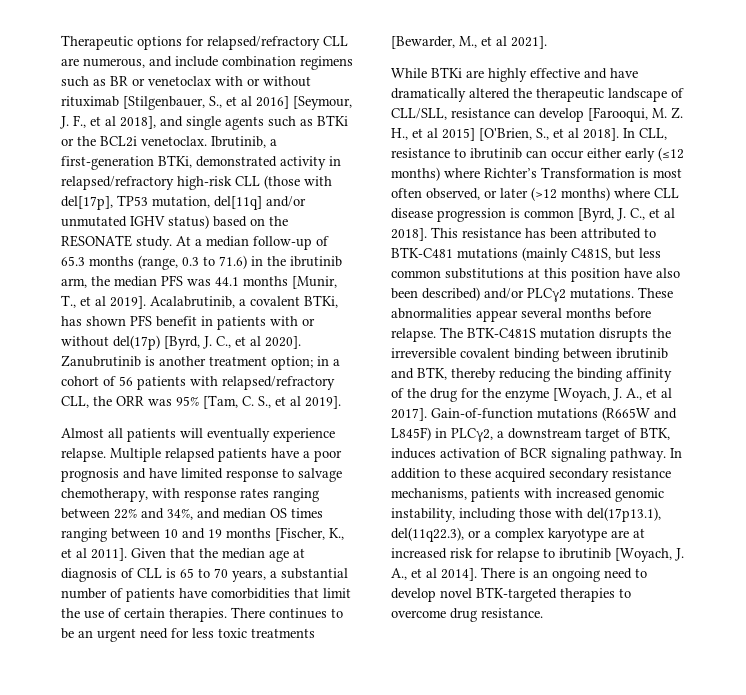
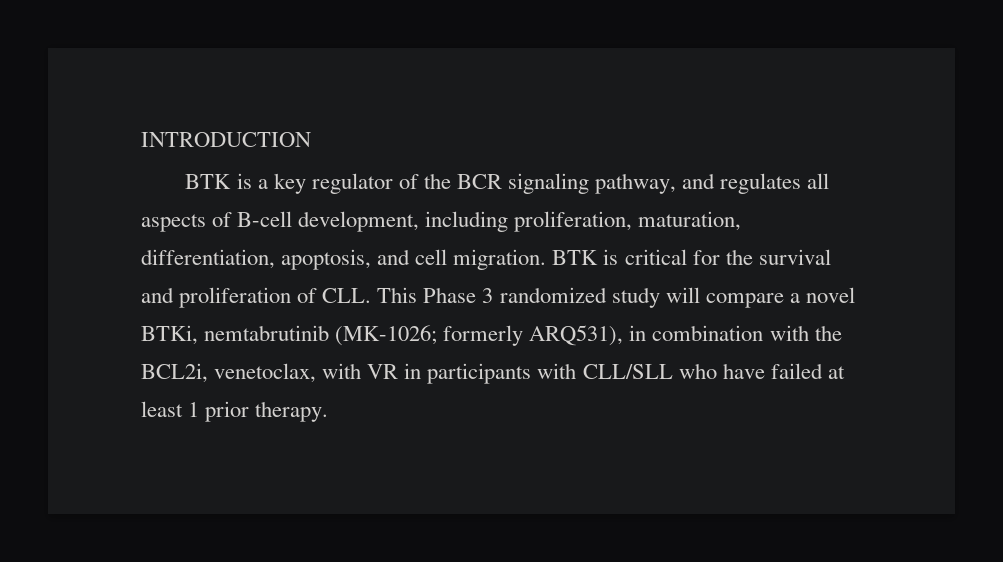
- Therapeutic options for relapsed/refractory CLL are numerous, and include combination regimens such as BR or venetoclax with or without rituximab [Stilgenbauer, S., et al 2016] [Seymour, J. F., et al 2018], and single agents such as BTKi or the BCL2i venetoclax. Ibrutinib, a first-generation BTKi, demonstrated activity in relapsed/refractory high-risk CLL (those with del[17p], TP53 mutation, del[11q] and/or unmutated IGHV status) based on the RESONATE study. At a median follow-up of 65.3 months (range, 0.3 to 71.6) in the ibrutinib arm, the median PFS was 44.1 months [Munir, T., et al 2019]. Acalabrutinib, a covalent BTKi, has shown PFS benefit in patients with or without del(17p) [Byrd, J. C., et al 2020]. Zanubrutinib is another treatment option; in a cohort of 56 patients with relapsed/refractory CLL, the ORR was 95% [Tam, C. S., et al 2019].
- Almost all patients will eventually experience relapse. Multiple relapsed patients have a poor prognosis and have limited response to salvage chemotherapy, with response rates ranging between 22% and 34%, and median OS times ranging between 10 and 19 months [Fischer, K., et al 2011]. Given that the median age at diagnosis of CLL is 65 to 70 years, a substantial number of patients have comorbidities that limit the use of certain therapies. There continues to be an urgent need for less toxic treatments [Bewarder, M., et al 2021].
- While BTKi are highly effective and have dramatically altered the therapeutic landscape of CLL/SLL, resistance can develop [Farooqui, M. Z. H., et al 2015] [O'Brien, S., et al 2018]. In CLL, resistance to ibrutinib can occur either early (≤12 months) where Richter’s Transformation is most often observed, or later (>12 months) where CLL disease progression is common [Byrd, J. C., et al 2018]. This resistance has been attributed to BTK-C481 mutations (mainly C481S, but less common substitutions at this position have also been described) and/or PLCγ2 mutations. These abnormalities appear several months before relapse. The BTK-C481S mutation disrupts the irreversible covalent binding between ibrutinib and BTK, thereby reducing the binding affinity of the drug for the enzyme [Woyach, J. A., et al 2017]. Gain-of-function mutations (R665W and L845F) in PLCγ2, a downstream target of BTK, induces activation of BCR signaling pathway. In addition to these acquired secondary resistance mechanisms, patients with increased genomic instability, including those with del(17p13.1), del(11q22.3), or a complex karyotype are at increased risk for relapse to ibrutinib [Woyach, J. A., et al 2014]. There is an ongoing need to develop novel BTK-targeted therapies to overcome drug resistance.
+ INTRODUCTION
+ BTK is a key regulator of the BCR signaling pathway, and regulates all aspects of B-cell development, including proliferation, maturation, differentiation, apoptosis, and cell migration. BTK is critical for the survival and proliferation of CLL. This Phase 3 randomized study will compare a novel BTKi, nemtabrutinib (MK-1026; formerly ARQ531), in combination with the BCL2i, venetoclax, with VR in participants with CLL/SLL who have failed at least 1 prior therapy.

